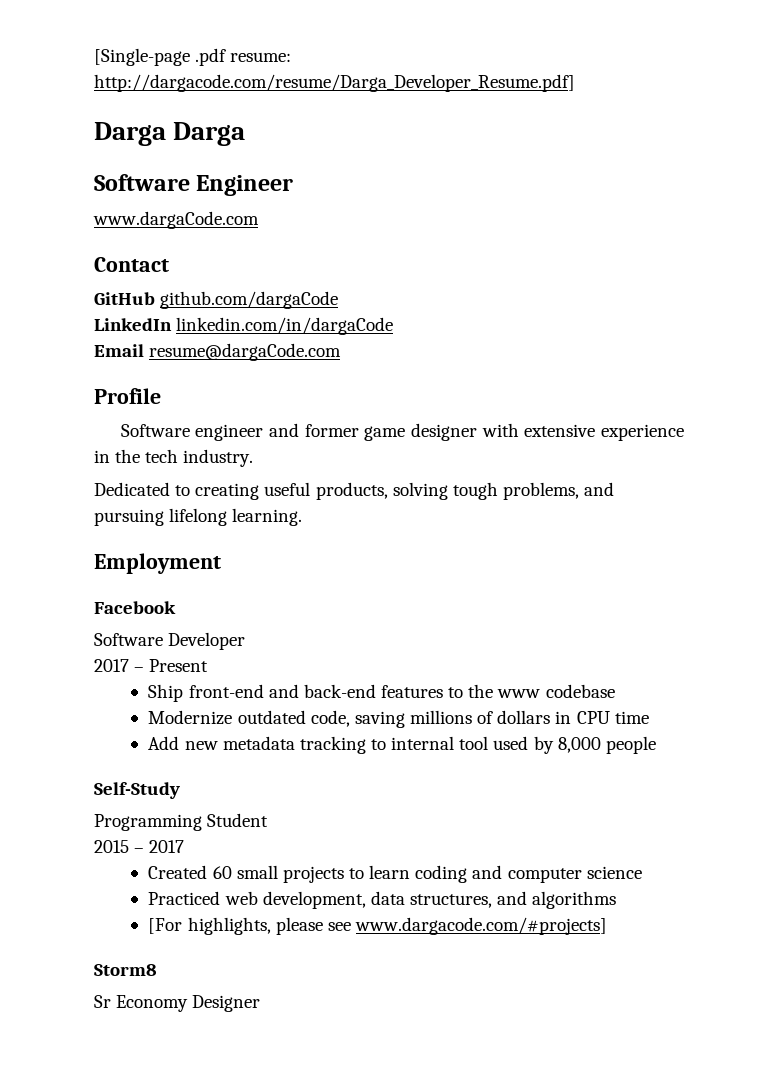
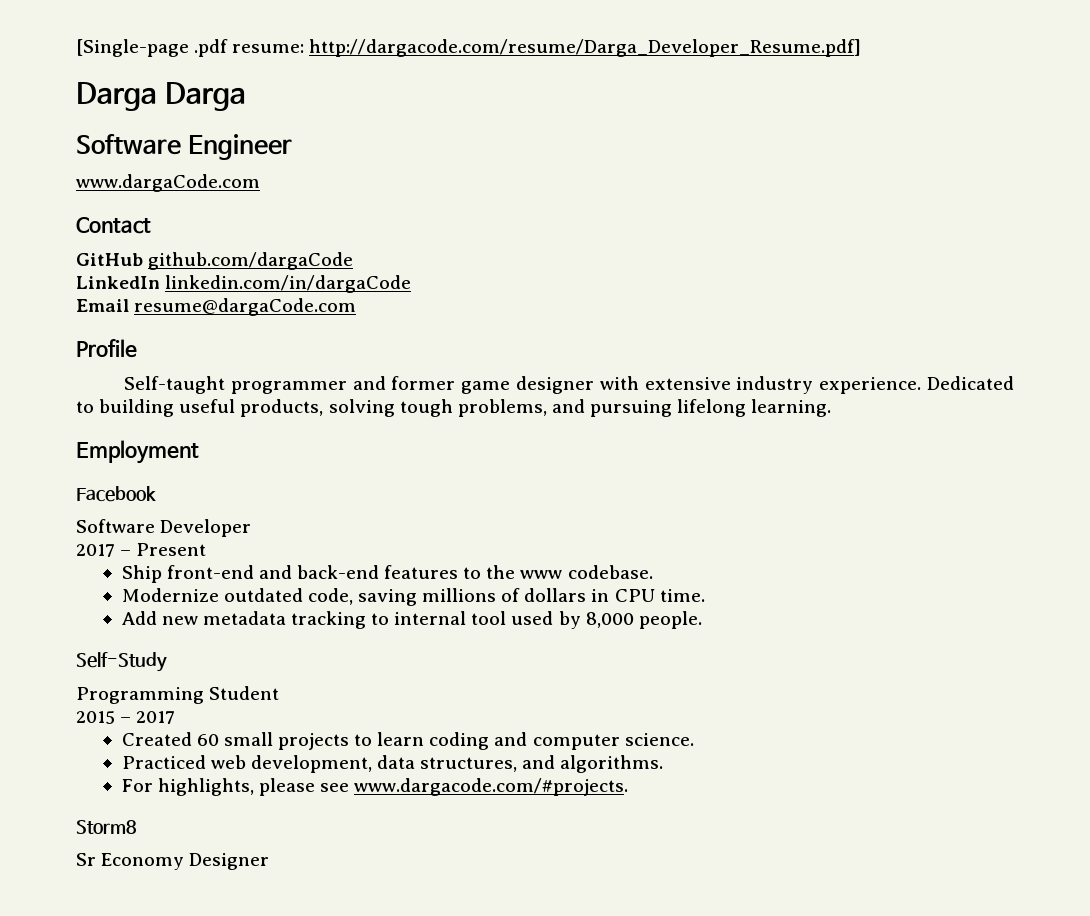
- Software engineer and former game designer with extensive experience in the tech industry.
- Dedicated to creating useful products, solving tough problems, and pursuing lifelong learning.
+ Self-taught programmer and former game designer with extensive industry experience. Dedicated to building useful products, solving tough problems, and pursuing lifelong learning.
- Ship front-end and back-end features to the www codebase
+ Ship front-end and back-end features to the www codebase.
- Modernize outdated code, saving millions of dollars in CPU time
+ Modernize outdated code, saving millions of dollars in CPU time.
- Add new metadata tracking to internal tool used by 8,000 people
+ Add new metadata tracking to internal tool used by 8,000 people.
- Created 60 small projects to learn coding and computer science
+ Created 60 small projects to learn coding and computer science.
- Practiced web development, data structures, and algorithms
- [For highlights, please see www.dargacode.com/#projects]
+ Practiced web development, data structures, and algorithms.
+ For highlights, please see www.dargacode.com/#projects.

